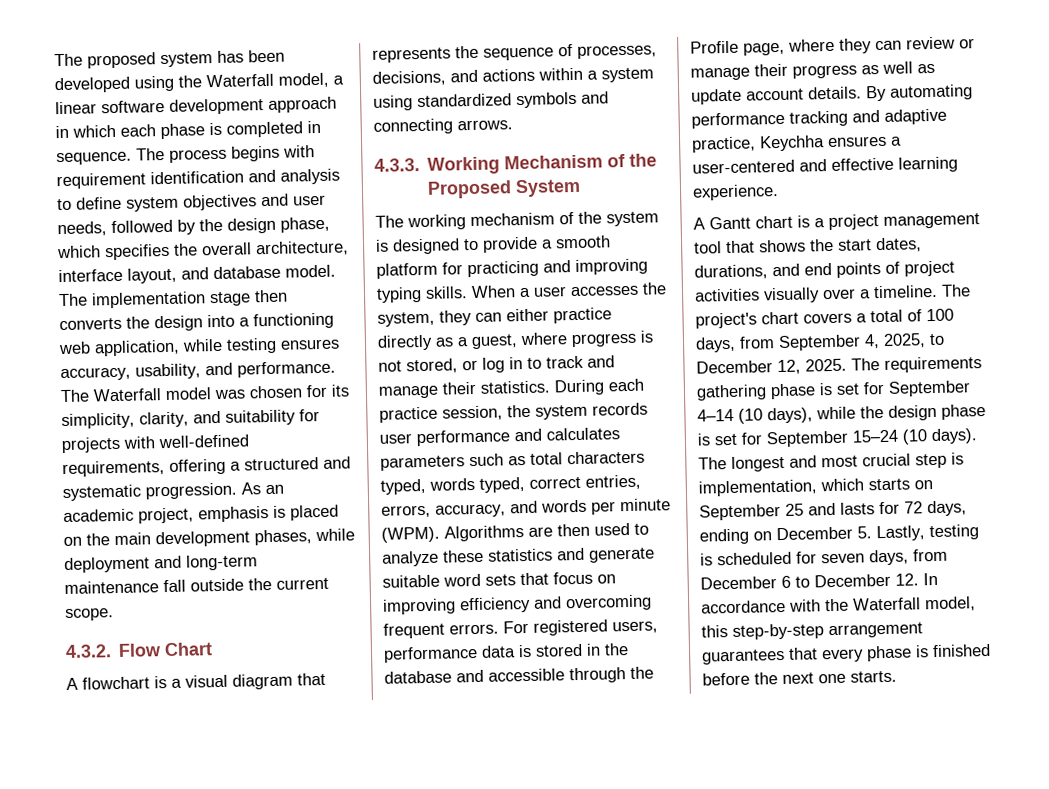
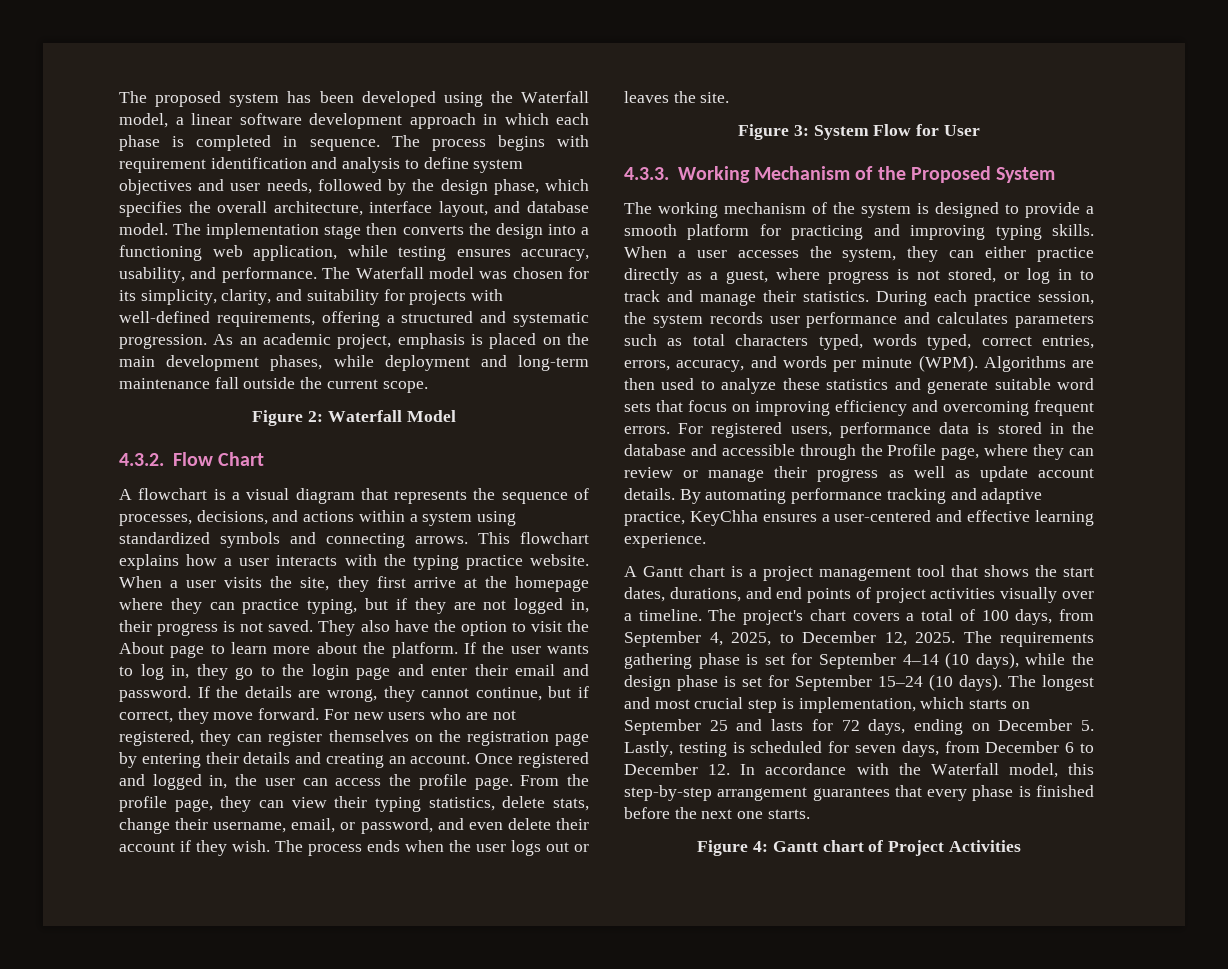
+ Figure 2: Waterfall Model
+ This flowchart explains how a user interacts with the typing practice website. When a user visits the site, they first arrive at the homepage where they can practice typing, but if they are not logged in, their progress is not saved. They also have the option to visit the About page to learn more about the platform. If the user wants to log in, they go to the login page and enter their email and password. If the details are wrong, they cannot continue, but if correct, they move forward. For new users who are not registered, they can register themselves on the registration page by entering their details and creating an account. Once registered and logged in, the user can access the profile page. From the profile page, they can view their typing statistics, delete stats, change their username, email, or password, and even delete their account if they wish. The process ends when the user logs out or leaves the site.
+ Figure 3: System Flow for User
- By automating performance tracking and adaptive practice, Keychha ensures a user-centered and effective learning experience.
+ By automating performance tracking and adaptive practice, KeyChha ensures a user-centered and effective learning experience.
+ Figure 4: Gantt chart of Project Activities

